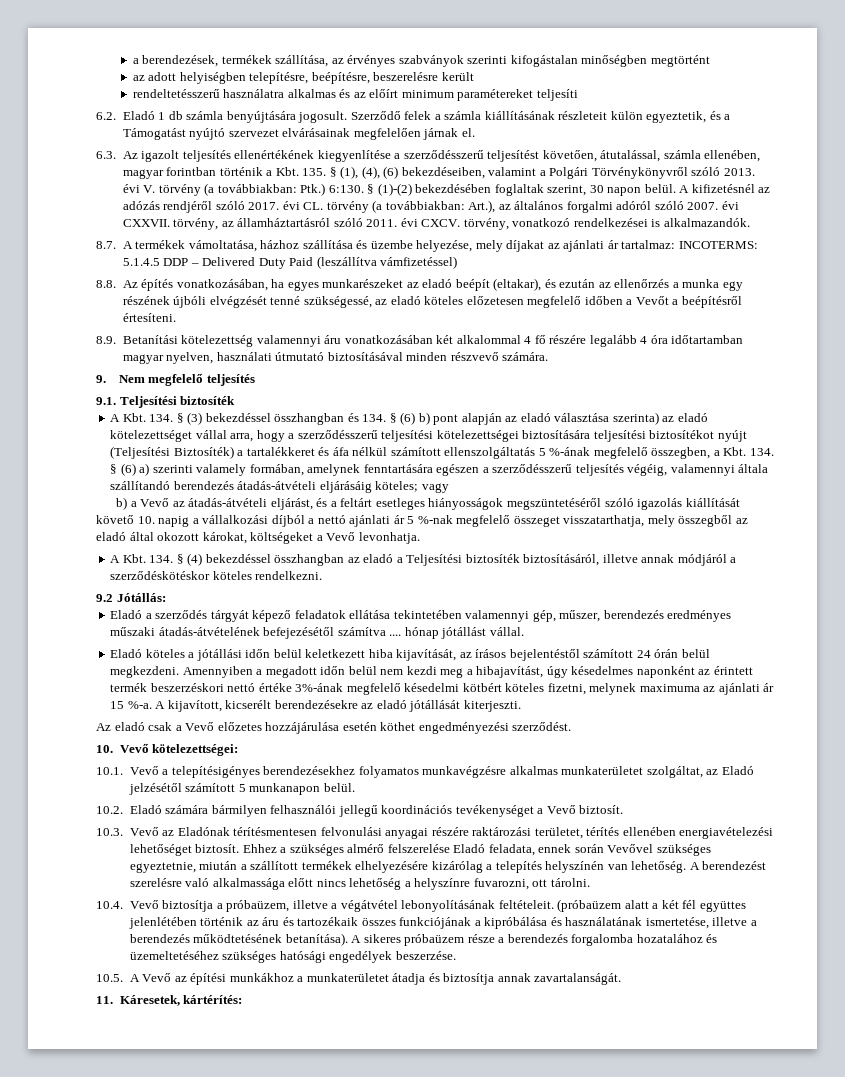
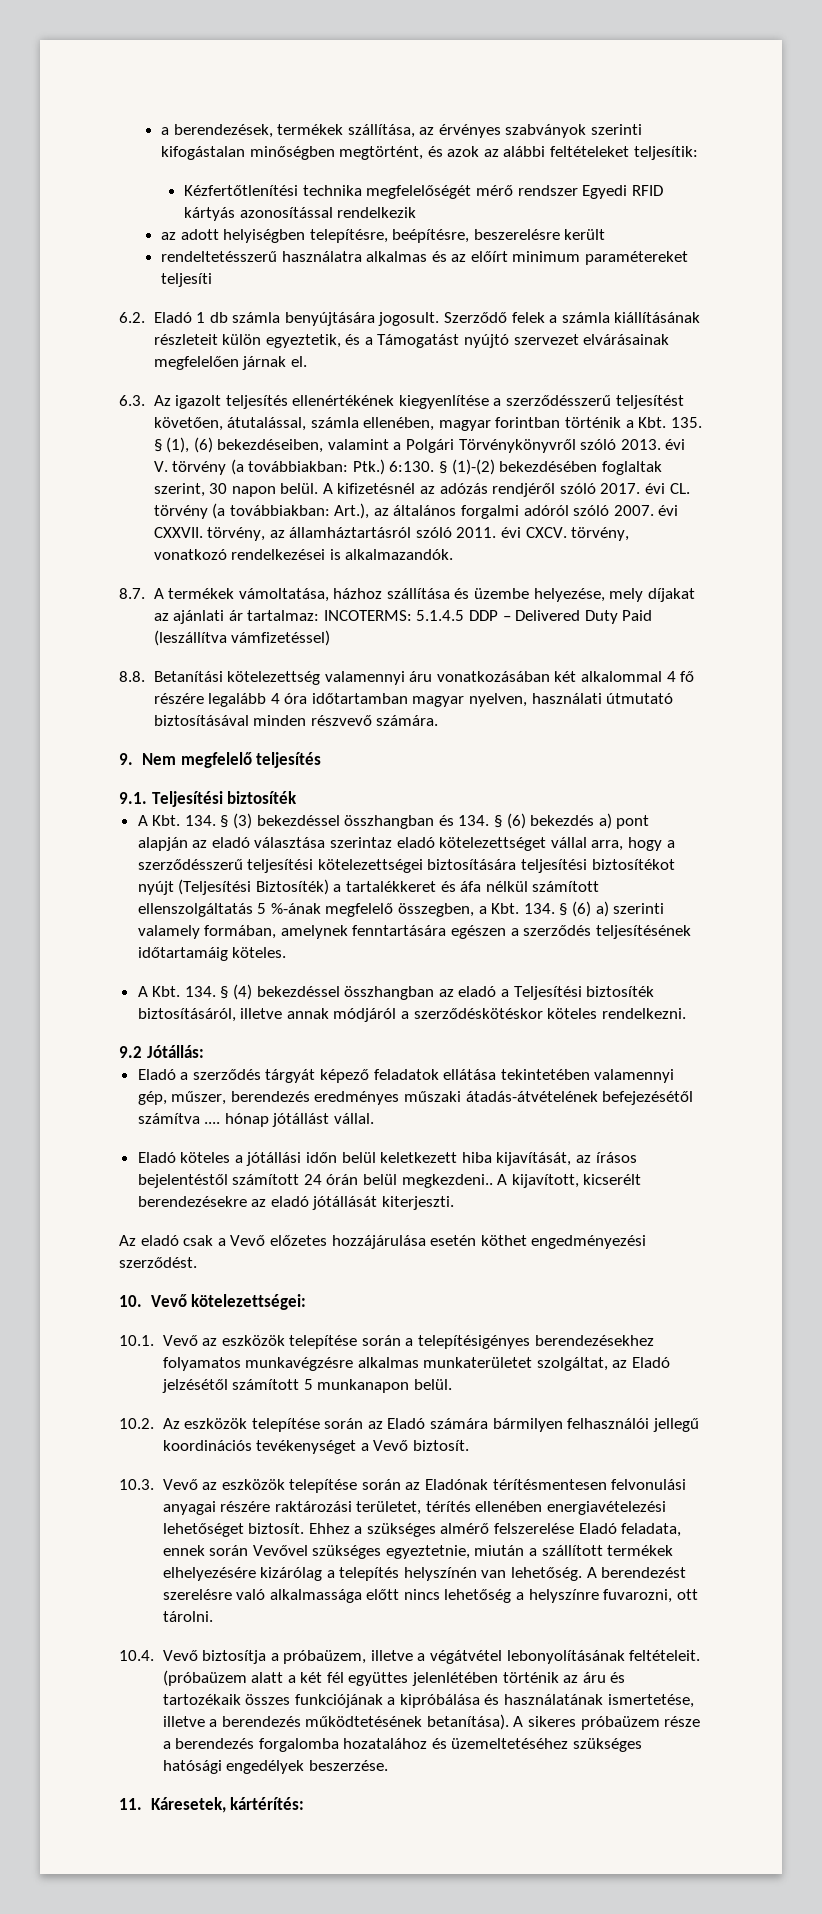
- a berendezések, termékek szállítása, az érvényes szabványok szerinti kifogástalan minőségben megtörtént
+ a berendezések, termékek szállítása, az érvényes szabványok szerinti kifogástalan minőségben megtörtént, és azok az alábbi feltételeket teljesítik:
+ Kézfertőtlenítési technika megfelelőségét mérő rendszer Egyedi RFID kártyás azonosítással rendelkezik
- 6.3. Az igazolt teljesítés ellenértékének kiegyenlítése a szerződésszerű teljesítést követően, átutalással, számla ellenében, magyar forintban történik a Kbt. 135. § (1), (4), (6) bekezdéseiben, valamint a Polgári Törvénykönyvről szóló 2013. évi V. törvény (a továbbiakban: Ptk.) 6:130.
+ 6.3. Az igazolt teljesítés ellenértékének kiegyenlítése a szerződésszerű teljesítést követően, átutalással, számla ellenében, magyar forintban történik a Kbt. 135. § (1), (6) bekezdéseiben, valamint a Polgári Törvénykönyvről szóló 2013. évi V. törvény (a továbbiakban: Ptk.) 6:130.
- 8.8. Az építés vonatkozásában, ha egyes munkarészeket az eladó beépít (eltakar), és ezután az ellenőrzés a munka egy részének újbóli elvégzését tenné szükségessé, az eladó köteles előzetesen megfelelő időben a Vevőt a beépítésről értesíteni.
- 8.9. Betanítási kötelezettség valamennyi áru vonatkozásában két alkalommal 4 fő részére legalább 4 óra időtartamban magyar nyelven, használati útmutató biztosításával minden részvevő számára.
+ 8.8. Betanítási kötelezettség valamennyi áru vonatkozásában két alkalommal 4 fő részére legalább 4 óra időtartamban magyar nyelven, használati útmutató biztosításával minden részvevő számára.
- A Kbt. 134. § (3) bekezdéssel összhangban és 134. § (6) b) pont alapján az eladó választása szerinta) az eladó kötelezettséget vállal arra, hogy a szerződésszerű teljesítési kötelezettségei biztosítására teljesítési biztosítékot nyújt (Teljesítési Biztosíték) a tartalékkeret és áfa nélkül számított ellenszolgáltatás 5 %-ának megfelelő összegben, a Kbt. 134. § (6) a) szerinti valamely formában, amelynek fenntartására egészen a szerződésszerű teljesítés végéig, valamennyi általa szállítandó berendezés átadás-átvételi eljárásáig köteles; vagy
- b) a Vevő az átadás-átvételi eljárást, és a feltárt esetleges hiányosságok megszüntetéséről szóló igazolás kiállítását követő 10. napig a vállalkozási díjból a nettó ajánlati ár 5 %-nak megfelelő összeget visszatarthatja, mely összegből az eladó által okozott károkat, költségeket a Vevő levonhatja.
+ A Kbt. 134. § (3) bekezdéssel összhangban és 134. § (6) bekezdés a) pont alapján az eladó választása szerintaz eladó kötelezettséget vállal arra, hogy a szerződésszerű teljesítési kötelezettségei biztosítására teljesítési biztosítékot nyújt (Teljesítési Biztosíték) a tartalékkeret és áfa nélkül számított ellenszolgáltatás 5 %-ának megfelelő összegben, a Kbt. 134. § (6) a) szerinti valamely formában, amelynek fenntartására egészen a szerződés teljesítésének időtartamáig köteles.
- Eladó köteles a jótállási időn belül keletkezett hiba kijavítását, az írásos bejelentéstől számított 24 órán belül megkezdeni. Amennyiben a megadott időn belül nem kezdi meg a hibajavítást, úgy késedelmes naponként az érintett termék beszerzéskori nettó értéke 3%-ának megfelelő késedelmi kötbért köteles fizetni, melynek maximuma az ajánlati ár 15 %-a.
+ Eladó köteles a jótállási időn belül keletkezett hiba kijavítását, az írásos bejelentéstől számított 24 órán belül megkezdeni..
- 10.1. Vevő a telepítésigényes berendezésekhez folyamatos munkavégzésre alkalmas munkaterületet szolgáltat, az Eladó jelzésétől számított 5 munkanapon belül.
+ 10.1. Vevő az eszközök telepítése során a telepítésigényes berendezésekhez folyamatos munkavégzésre alkalmas munkaterületet szolgáltat, az Eladó jelzésétől számított 5 munkanapon belül.
- 10.2. Eladó számára bármilyen felhasználói jellegű koordinációs tevékenységet a Vevő biztosít.
+ 10.2. Az eszközök telepítése során az Eladó számára bármilyen felhasználói jellegű koordinációs tevékenységet a Vevő biztosít.
- 10.3. Vevő az Eladónak térítésmentesen felvonulási anyagai részére raktározási területet, térítés ellenében energiavételezési lehetőséget biztosít.
+ 10.3. Vevő az eszközök telepítése során az Eladónak térítésmentesen felvonulási anyagai részére raktározási területet, térítés ellenében energiavételezési lehetőséget biztosít.
- 10.5. A Vevő az építési munkákhoz a munkaterületet átadja és biztosítja annak zavartalanságát.

